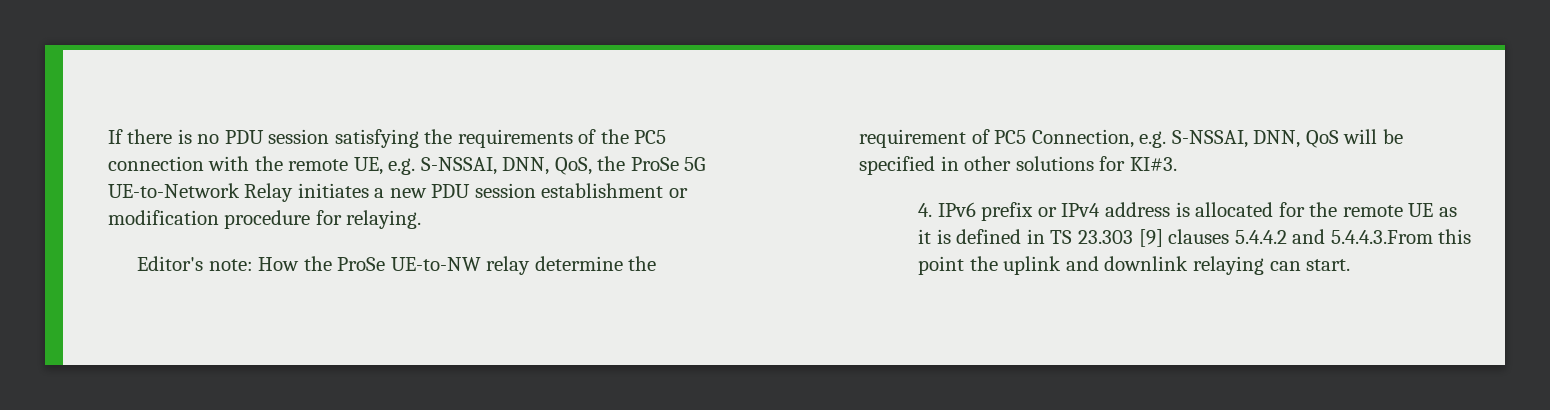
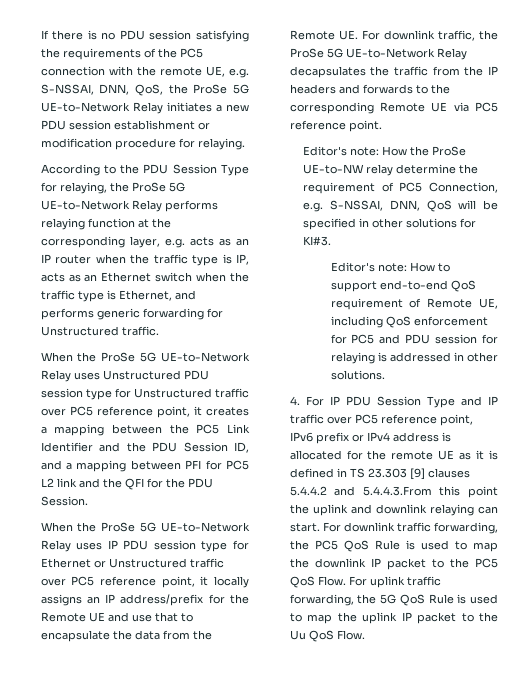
+ According to the PDU Session Type for relaying, the ProSe 5G UE-to-Network Relay performs relaying function at the corresponding layer, e.g. acts as an IP router when the traffic type is IP, acts as an Ethernet switch when the traffic type is Ethernet, and performs generic forwarding for Unstructured traffic.
+ When the ProSe 5G UE-to-Network Relay uses Unstructured PDU session type for Unstructured traffic over PC5 reference point, it creates a mapping between the PC5 Link Identifier and the PDU Session ID, and a mapping between PFI for PC5 L2 link and the QFI for the PDU Session.
+ When the ProSe 5G UE-to-Network Relay uses IP PDU session type for Ethernet or Unstructured traffic over PC5 reference point, it locally assigns an IP address/prefix for the Remote UE and use that to encapsulate the data from the Remote UE. For downlink traffic, the ProSe 5G UE-to-Network Relay decapsulates the traffic from the IP headers and forwards to the corresponding Remote UE via PC5 reference point.
- 4. IPv6 prefix or IPv4 address is allocated for the remote UE as it is defined in TS 23.303 [9] clauses 5.4.4.2 and 5.4.4.3.From this point the uplink and downlink relaying can start.
+ Editor's note: How to support end-to-end QoS requirement of Remote UE, including QoS enforcement for PC5 and PDU session for relaying is addressed in other solutions.
+ 4. For IP PDU Session Type and IP traffic over PC5 reference point, IPv6 prefix or IPv4 address is allocated for the remote UE as it is defined in TS 23.303 [9] clauses 5.4.4.2 and 5.4.4.3.From this point the uplink and downlink relaying can start.
+ For downlink traffic forwarding, the PC5 QoS Rule is used to map the downlink IP packet to the PC5 QoS Flow. For uplink traffic forwarding, the 5G QoS Rule is used to map the uplink IP packet to the Uu QoS Flow.

